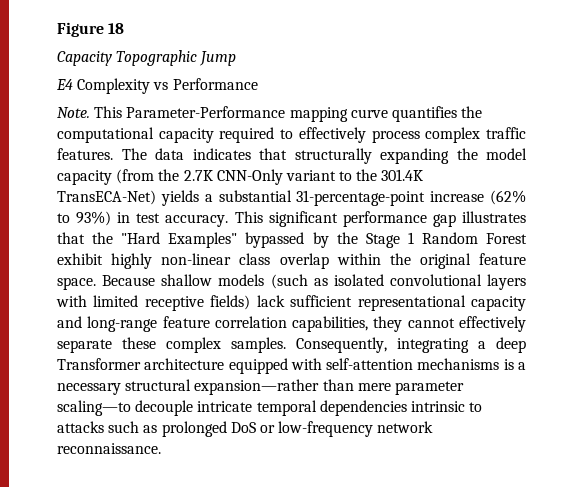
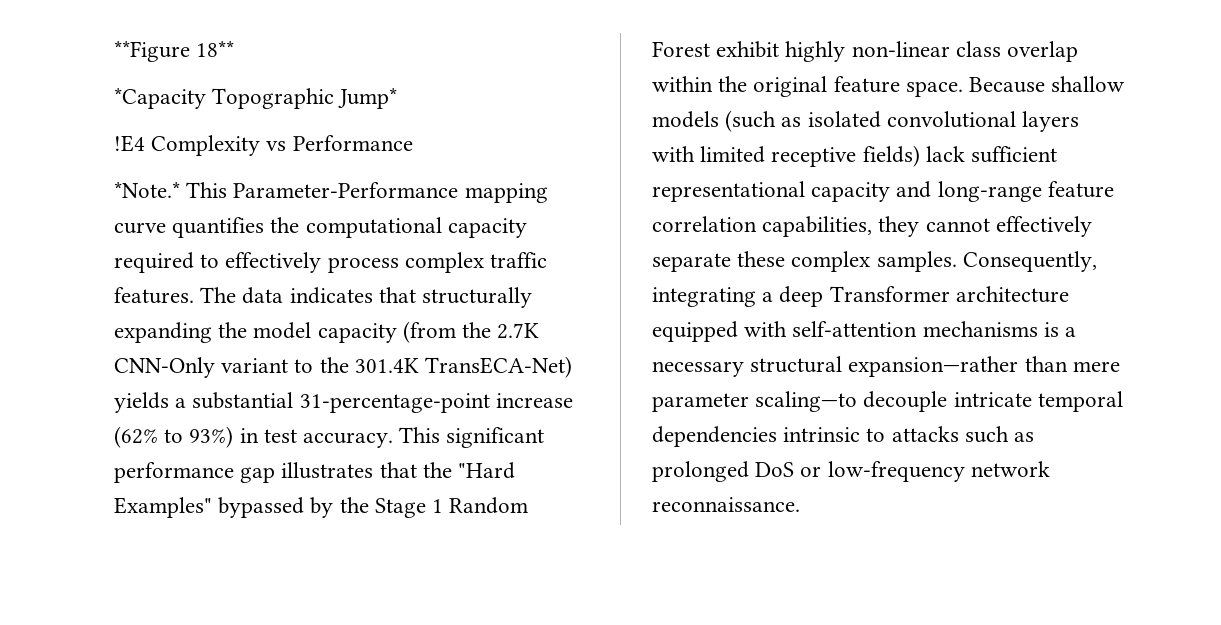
- Figure 18
- Capacity Topographic Jump
- E4 Complexity vs Performance
+ **Figure 18**
+ *Capacity Topographic Jump*
+ !E4 Complexity vs Performance
- Note. This Parameter-Performance mapping curve quantifies the computational capacity required to effectively process complex traffic features.
+ *Note.* This Parameter-Performance mapping curve quantifies the computational capacity required to effectively process complex traffic features.

